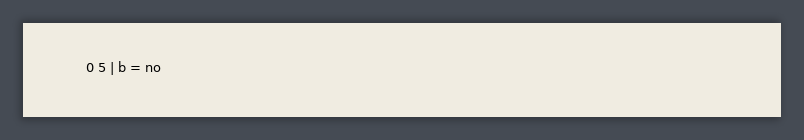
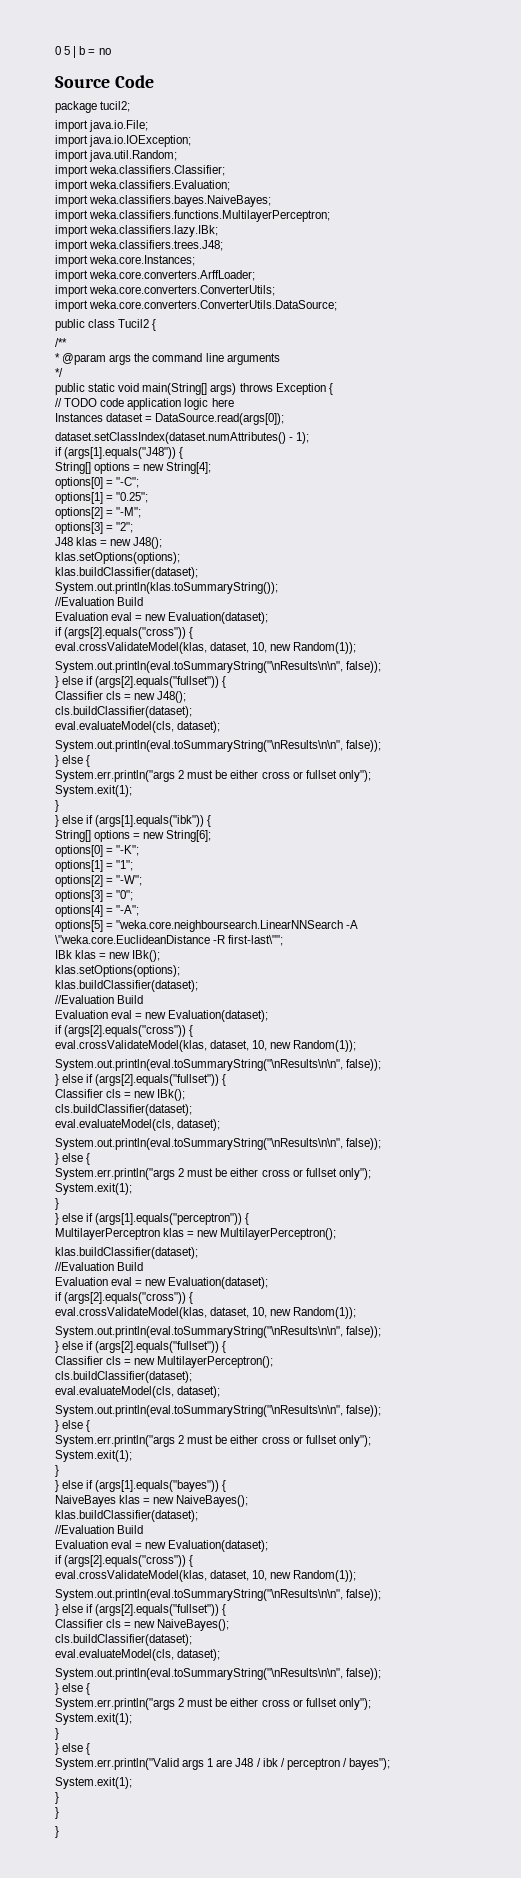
+ Source Code
+ package tucil2;
+ import java.io.File;
+ import java.io.IOException;
+ import java.util.Random;
+ import weka.classifiers.Classifier;
+ import weka.classifiers.Evaluation;
+ import weka.classifiers.bayes.NaiveBayes;
+ import weka.classifiers.functions.MultilayerPerceptron;
+ import weka.classifiers.lazy.IBk;
+ import weka.classifiers.trees.J48;
+ import weka.core.Instances;
+ import weka.core.converters.ArffLoader;
+ import weka.core.converters.ConverterUtils;
+ import weka.core.converters.ConverterUtils.DataSource;
+ public class Tucil2 {
+ /**
+ * @param args the command line arguments
+ */
+ public static void main(String[] args) throws Exception {
+ // TODO code application logic here
+ Instances dataset = DataSource.read(args[0]);
+ dataset.setClassIndex(dataset.numAttributes() - 1);
+ if (args[1].equals("J48")) {
+ String[] options = new String[4];
+ options[0] = "-C";
+ options[1] = "0.25";
+ options[2] = "-M";
+ options[3] = "2";
+ J48 klas = new J48();
+ klas.setOptions(options);
+ klas.buildClassifier(dataset);
+ System.out.println(klas.toSummaryString());
+ //Evaluation Build
+ Evaluation eval = new Evaluation(dataset);
+ if (args[2].equals("cross")) {
+ eval.crossValidateModel(klas, dataset, 10, new Random(1));
+ System.out.println(eval.toSummaryString("\nResults\n\n", false));
+ } else if (args[2].equals("fullset")) {
+ Classifier cls = new J48();
+ cls.buildClassifier(dataset);
+ eval.evaluateModel(cls, dataset);
+ System.out.println(eval.toSummaryString("\nResults\n\n", false));
+ } else {
+ System.err.println("args 2 must be either cross or fullset only");
+ System.exit(1);
+ }
+ } else if (args[1].equals("ibk")) {
+ String[] options = new String[6];
+ options[0] = "-K";
+ options[1] = "1";
+ options[2] = "-W";
+ options[3] = "0";
+ options[4] = "-A";
+ options[5] = "weka.core.neighboursearch.LinearNNSearch -A \"weka.core.EuclideanDistance -R first-last\"";
+ IBk klas = new IBk();
+ klas.setOptions(options);
+ klas.buildClassifier(dataset);
+ //Evaluation Build
+ Evaluation eval = new Evaluation(dataset);
+ if (args[2].equals("cross")) {
+ eval.crossValidateModel(klas, dataset, 10, new Random(1));
+ System.out.println(eval.toSummaryString("\nResults\n\n", false));
+ } else if (args[2].equals("fullset")) {
+ Classifier cls = new IBk();
+ cls.buildClassifier(dataset);
+ eval.evaluateModel(cls, dataset);
+ System.out.println(eval.toSummaryString("\nResults\n\n", false));
+ } else {
+ System.err.println("args 2 must be either cross or fullset only");
+ System.exit(1);
+ }
+ } else if (args[1].equals("perceptron")) {
+ MultilayerPerceptron klas = new MultilayerPerceptron();
+ klas.buildClassifier(dataset);
+ //Evaluation Build
+ Evaluation eval = new Evaluation(dataset);
+ if (args[2].equals("cross")) {
+ eval.crossValidateModel(klas, dataset, 10, new Random(1));
+ System.out.println(eval.toSummaryString("\nResults\n\n", false));
+ } else if (args[2].equals("fullset")) {
+ Classifier cls = new MultilayerPerceptron();
+ cls.buildClassifier(dataset);
+ eval.evaluateModel(cls, dataset);
+ System.out.println(eval.toSummaryString("\nResults\n\n", false));
+ } else {
+ System.err.println("args 2 must be either cross or fullset only");
+ System.exit(1);
+ }
+ } else if (args[1].equals("bayes")) {
+ NaiveBayes klas = new NaiveBayes();
+ klas.buildClassifier(dataset);
+ //Evaluation Build
+ Evaluation eval = new Evaluation(dataset);
+ if (args[2].equals("cross")) {
+ eval.crossValidateModel(klas, dataset, 10, new Random(1));
+ System.out.println(eval.toSummaryString("\nResults\n\n", false));
+ } else if (args[2].equals("fullset")) {
+ Classifier cls = new NaiveBayes();
+ cls.buildClassifier(dataset);
+ eval.evaluateModel(cls, dataset);
+ System.out.println(eval.toSummaryString("\nResults\n\n", false));
+ } else {
+ System.err.println("args 2 must be either cross or fullset only");
+ System.exit(1);
+ }
+ } else {
+ System.err.println("Valid args 1 are J48 / ibk / perceptron / bayes");
+ System.exit(1);
+ }
+ }
+ }

